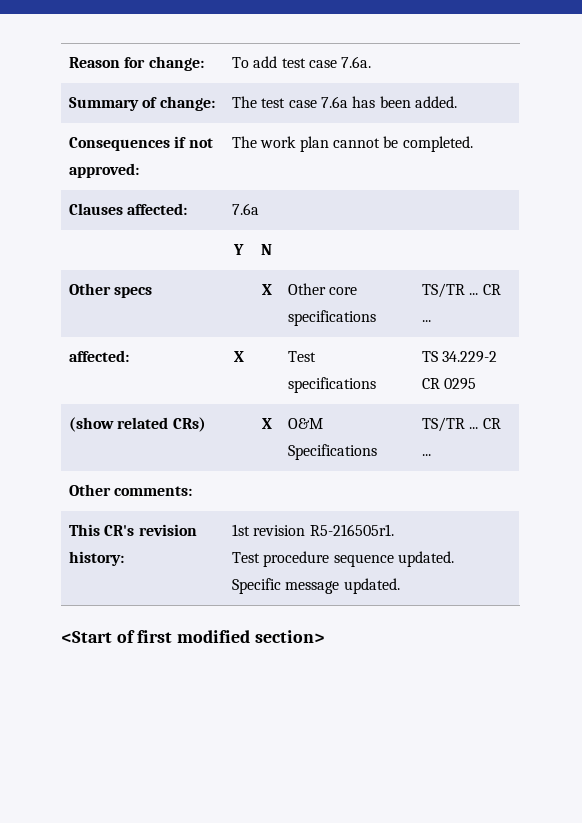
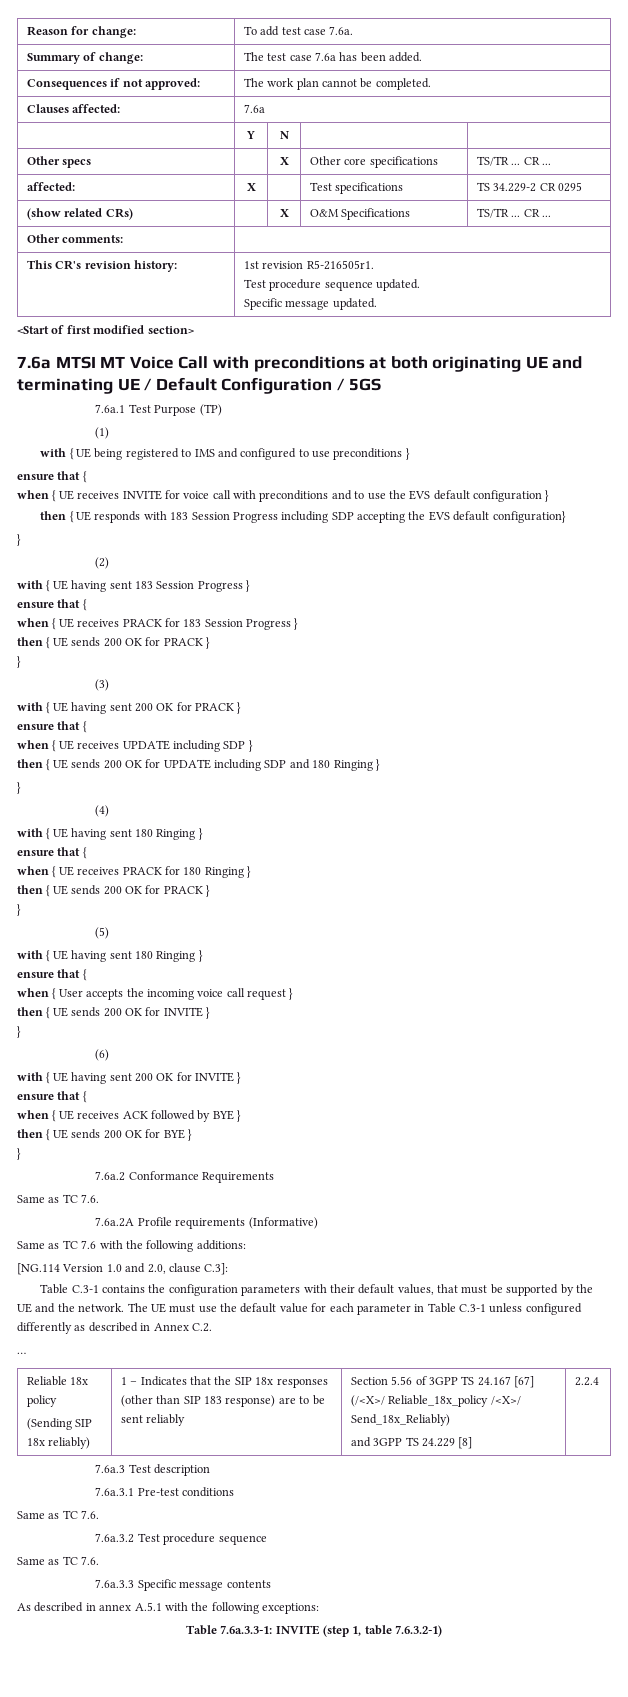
+ 7.6a MTSI MT Voice Call with preconditions at both originating UE and terminating UE / Default Configuration / 5GS
+ 7.6a.1 Test Purpose (TP)
+ (1)
+ with { UE being registered to IMS and configured to use preconditions }
+ ensure that {
+ when { UE receives INVITE for voice call with preconditions and to use the EVS default configuration }
+ then { UE responds with 183 Session Progress including SDP accepting the EVS default configuration}
+ }
+ (2)
+ with { UE having sent 183 Session Progress }
+ ensure that {
+ when { UE receives PRACK for 183 Session Progress }
+ then { UE sends 200 OK for PRACK }
+ }
+ (3)
+ with { UE having sent 200 OK for PRACK }
+ ensure that {
+ when { UE receives UPDATE including SDP }
+ then { UE sends 200 OK for UPDATE including SDP and 180 Ringing }
+ }
+ (4)
+ with { UE having sent 180 Ringing }
+ ensure that {
+ when { UE receives PRACK for 180 Ringing }
+ then { UE sends 200 OK for PRACK }
+ }
+ (5)
+ with { UE having sent 180 Ringing }
+ ensure that {
+ when { User accepts the incoming voice call request }
+ then { UE sends 200 OK for INVITE }
+ }
+ (6)
+ with { UE having sent 200 OK for INVITE }
+ ensure that {
+ when { UE receives ACK followed by BYE }
+ then { UE sends 200 OK for BYE }
+ }
+ 7.6a.2 Conformance Requirements
+ Same as TC 7.6.
+ 7.6a.2A Profile requirements (Informative)
+ Same as TC 7.6 with the following additions:
+ [NG.114 Version 1.0 and 2.0, clause C.3]:
+ Table C.3-1 contains the configuration parameters with their default values, that must be supported by the UE and the network. The UE must use the default value for each parameter in Table C.3-1 unless configured differently as described in Annex C.2.
+ …
+ Reliable 18x policy
+ (Sending SIP 18x reliably) | 1 – Indicates that the SIP 18x responses (other than SIP 183 response) are to be sent reliably | Section 5.56 of 3GPP TS 24.167 [67] (/<X>/ Reliable_18x_policy /<X>/ Send_18x_Reliably)
+ and 3GPP TS 24.229 [8] | 2.2.4
+ 7.6a.3 Test description
+ 7.6a.3.1 Pre-test conditions
+ Same as TC 7.6.
+ 7.6a.3.2 Test procedure sequence
+ Same as TC 7.6.
+ 7.6a.3.3 Specific message contents
+ As described in annex A.5.1 with the following exceptions:
+ Table 7.6a.3.3-1: INVITE (step 1, table 7.6.3.2-1)

